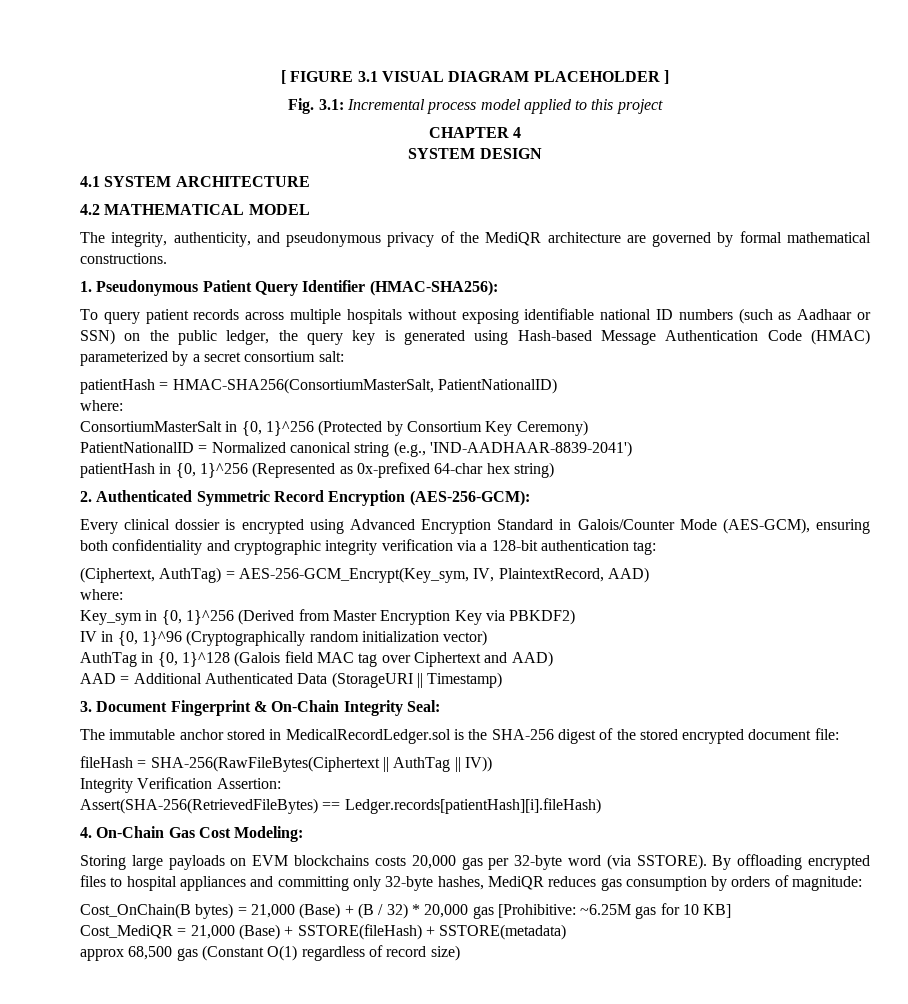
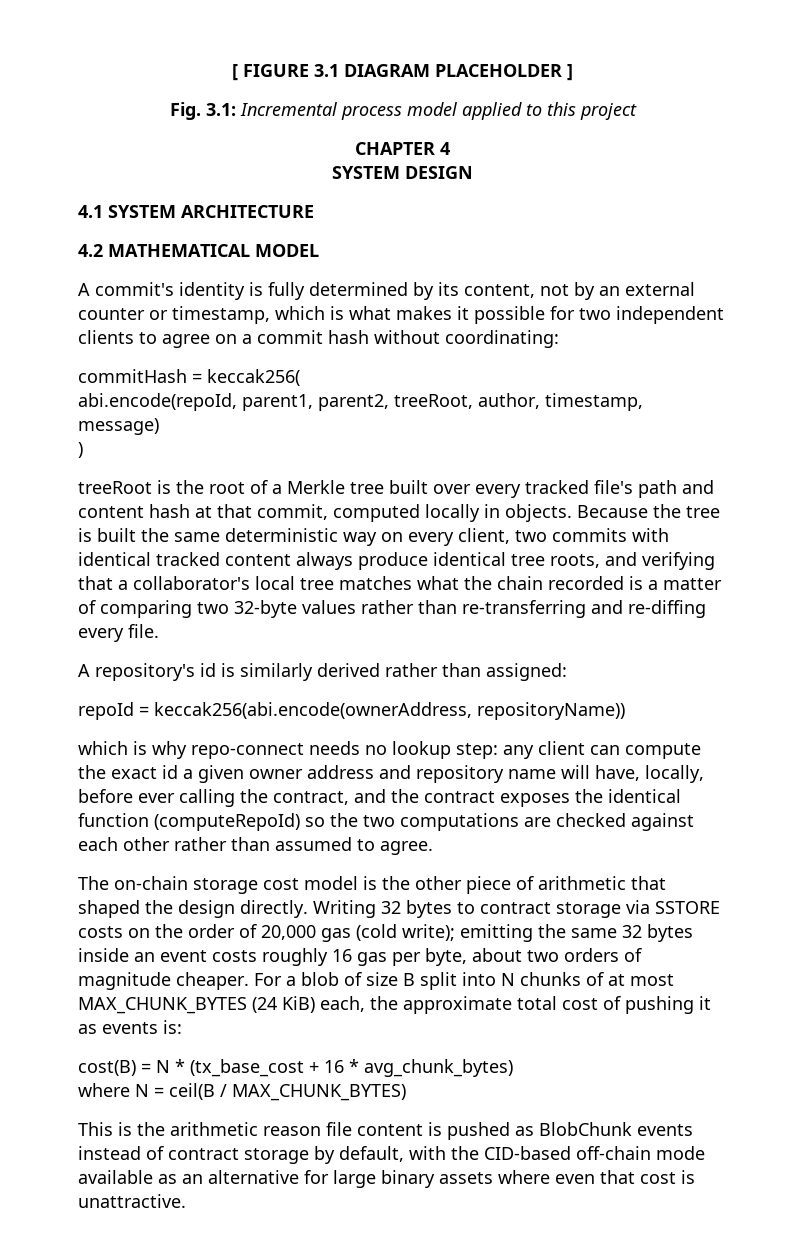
- [ FIGURE 3.1 VISUAL DIAGRAM PLACEHOLDER ]
+ [ FIGURE 3.1 DIAGRAM PLACEHOLDER ]
- The integrity, authenticity, and pseudonymous privacy of the MediQR architecture are governed by formal mathematical constructions.
- 1. Pseudonymous Patient Query Identifier (HMAC-SHA256):
- To query patient records across multiple hospitals without exposing identifiable national ID numbers (such as Aadhaar or SSN) on the public ledger, the query key is generated using Hash-based Message Authentication Code (HMAC) parameterized by a secret consortium salt:
- patientHash = HMAC-SHA256(ConsortiumMasterSalt, PatientNationalID)
- where:
- ConsortiumMasterSalt in {0, 1}^256 (Protected by Consortium Key Ceremony)
- PatientNationalID = Normalized canonical string (e.g., 'IND-AADHAAR-8839-2041')
- patientHash in {0, 1}^256 (Represented as 0x-prefixed 64-char hex string)
- 2. Authenticated Symmetric Record Encryption (AES-256-GCM):
- Every clinical dossier is encrypted using Advanced Encryption Standard in Galois/Counter Mode (AES-GCM), ensuring both confidentiality and cryptographic integrity verification via a 128-bit authentication tag:
- (Ciphertext, AuthTag) = AES-256-GCM_Encrypt(Key_sym, IV, PlaintextRecord, AAD)
- where:
- Key_sym in {0, 1}^256 (Derived from Master Encryption Key via PBKDF2)
- IV in {0, 1}^96 (Cryptographically random initialization vector)
- AuthTag in {0, 1}^128 (Galois field MAC tag over Ciphertext and AAD)
- AAD = Additional Authenticated Data (StorageURI || Timestamp)
- 3. Document Fingerprint & On-Chain Integrity Seal:
- The immutable anchor stored in MedicalRecordLedger.sol is the SHA-256 digest of the stored encrypted document file:
- fileHash = SHA-256(RawFileBytes(Ciphertext || AuthTag || IV))
- Integrity Verification Assertion:
- Assert(SHA-256(RetrievedFileBytes) == Ledger.records[patientHash][i].fileHash)
- 4. On-Chain Gas Cost Modeling:
- Storing large payloads on EVM blockchains costs 20,000 gas per 32-byte word (via SSTORE). By offloading encrypted files to hospital appliances and committing only 32-byte hashes, MediQR reduces gas consumption by orders of magnitude:
- Cost_OnChain(B bytes) = 21,000 (Base) + (B / 32) * 20,000 gas [Prohibitive: ~6.25M gas for 10 KB]
- Cost_MediQR = 21,000 (Base) + SSTORE(fileHash) + SSTORE(metadata)
- approx 68,500 gas (Constant O(1) regardless of record size)
+ A commit's identity is fully determined by its content, not by an external counter or timestamp, which is what makes it possible for two independent clients to agree on a commit hash without coordinating:
+ commitHash = keccak256(
+ abi.encode(repoId, parent1, parent2, treeRoot, author, timestamp, message)
+ )
+ treeRoot is the root of a Merkle tree built over every tracked file's path and content hash at that commit, computed locally in objects. Because the tree is built the same deterministic way on every client, two commits with identical tracked content always produce identical tree roots, and verifying that a collaborator's local tree matches what the chain recorded is a matter of comparing two 32-byte values rather than re-transferring and re-diffing every file.
+ A repository's id is similarly derived rather than assigned:
+ repoId = keccak256(abi.encode(ownerAddress, repositoryName))
+ which is why repo-connect needs no lookup step: any client can compute the exact id a given owner address and repository name will have, locally, before ever calling the contract, and the contract exposes the identical function (computeRepoId) so the two computations are checked against each other rather than assumed to agree.
+ The on-chain storage cost model is the other piece of arithmetic that shaped the design directly. Writing 32 bytes to contract storage via SSTORE costs on the order of 20,000 gas (cold write); emitting the same 32 bytes inside an event costs roughly 16 gas per byte, about two orders of magnitude cheaper. For a blob of size B split into N chunks of at most MAX_CHUNK_BYTES (24 KiB) each, the approximate total cost of pushing it as events is:
+ cost(B) = N * (tx_base_cost + 16 * avg_chunk_bytes)
+ where N = ceil(B / MAX_CHUNK_BYTES)
+ This is the arithmetic reason file content is pushed as BlobChunk events instead of contract storage by default, with the CID-based off-chain mode available as an alternative for large binary assets where even that cost is unattractive.

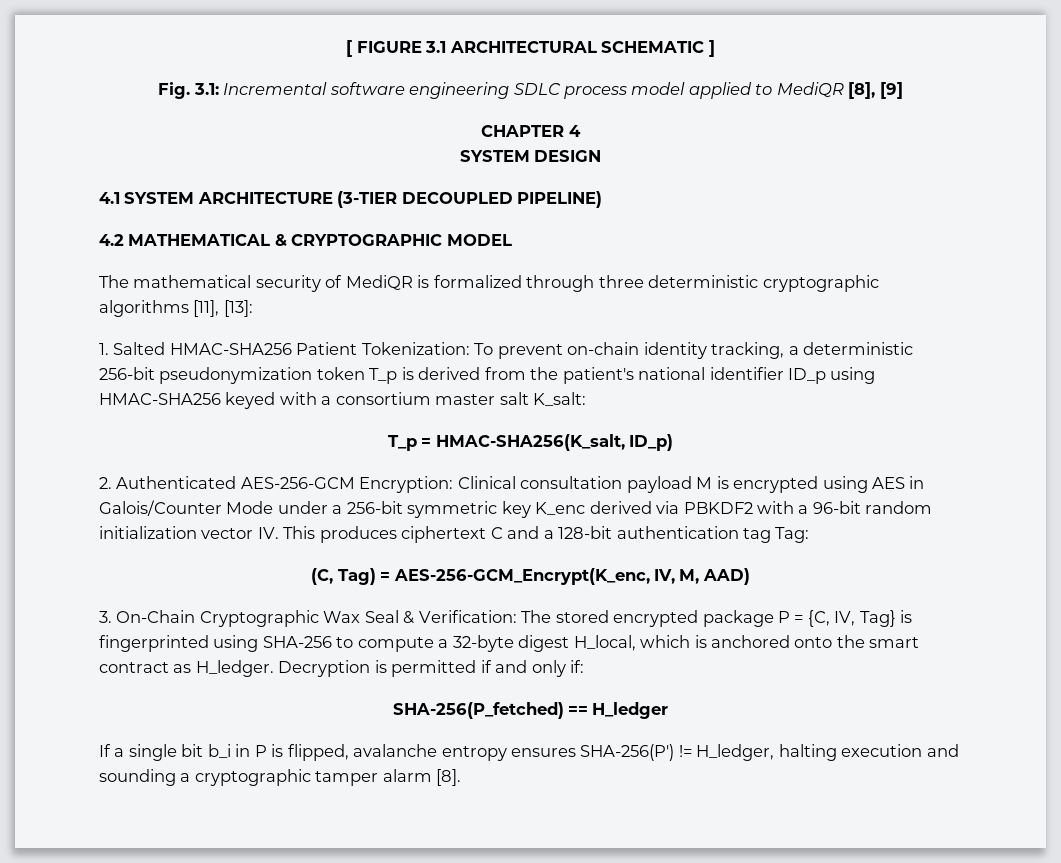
- [ FIGURE 3.1 DIAGRAM PLACEHOLDER ]
+ [ FIGURE 3.1 ARCHITECTURAL SCHEMATIC ]
- Fig. 3.1: Incremental process model applied to this project
+ Fig. 3.1: Incremental software engineering SDLC process model applied to MediQR [8], [9]
- 4.1 SYSTEM ARCHITECTURE
+ 4.1 SYSTEM ARCHITECTURE (3-TIER DECOUPLED PIPELINE)
- 4.2 MATHEMATICAL MODEL
+ 4.2 MATHEMATICAL & CRYPTOGRAPHIC MODEL
- A commit's identity is fully determined by its content, not by an external counter or timestamp, which is what makes it possible for two independent clients to agree on a commit hash without coordinating:
- commitHash = keccak256(
- abi.encode(repoId, parent1, parent2, treeRoot, author, timestamp, message)
- )
- treeRoot is the root of a Merkle tree built over every tracked file's path and content hash at that commit, computed locally in objects. Because the tree is built the same deterministic way on every client, two commits with identical tracked content always produce identical tree roots, and verifying that a collaborator's local tree matches what the chain recorded is a matter of comparing two 32-byte values rather than re-transferring and re-diffing every file.
- A repository's id is similarly derived rather than assigned:
- repoId = keccak256(abi.encode(ownerAddress, repositoryName))
- which is why repo-connect needs no lookup step: any client can compute the exact id a given owner address and repository name will have, locally, before ever calling the contract, and the contract exposes the identical function (computeRepoId) so the two computations are checked against each other rather than assumed to agree.
- The on-chain storage cost model is the other piece of arithmetic that shaped the design directly. Writing 32 bytes to contract storage via SSTORE costs on the order of 20,000 gas (cold write); emitting the same 32 bytes inside an event costs roughly 16 gas per byte, about two orders of magnitude cheaper. For a blob of size B split into N chunks of at most MAX_CHUNK_BYTES (24 KiB) each, the approximate total cost of pushing it as events is:
- cost(B) = N * (tx_base_cost + 16 * avg_chunk_bytes)
- where N = ceil(B / MAX_CHUNK_BYTES)
- This is the arithmetic reason file content is pushed as BlobChunk events instead of contract storage by default, with the CID-based off-chain mode available as an alternative for large binary assets where even that cost is unattractive.
+ The mathematical security of MediQR is formalized through three deterministic cryptographic algorithms [11], [13]:
+ 1. Salted HMAC-SHA256 Patient Tokenization: To prevent on-chain identity tracking, a deterministic 256-bit pseudonymization token T_p is derived from the patient's national identifier ID_p using HMAC-SHA256 keyed with a consortium master salt K_salt:
+ T_p = HMAC-SHA256(K_salt, ID_p)
+ 2. Authenticated AES-256-GCM Encryption: Clinical consultation payload M is encrypted using AES in Galois/Counter Mode under a 256-bit symmetric key K_enc derived via PBKDF2 with a 96-bit random initialization vector IV. This produces ciphertext C and a 128-bit authentication tag Tag:
+ (C, Tag) = AES-256-GCM_Encrypt(K_enc, IV, M, AAD)
+ 3. On-Chain Cryptographic Wax Seal & Verification: The stored encrypted package P = {C, IV, Tag} is fingerprinted using SHA-256 to compute a 32-byte digest H_local, which is anchored onto the smart contract as H_ledger. Decryption is permitted if and only if:
+ SHA-256(P_fetched) == H_ledger
+ If a single bit b_i in P is flipped, avalanche entropy ensures SHA-256(P') != H_ledger, halting execution and sounding a cryptographic tamper alarm [8].

